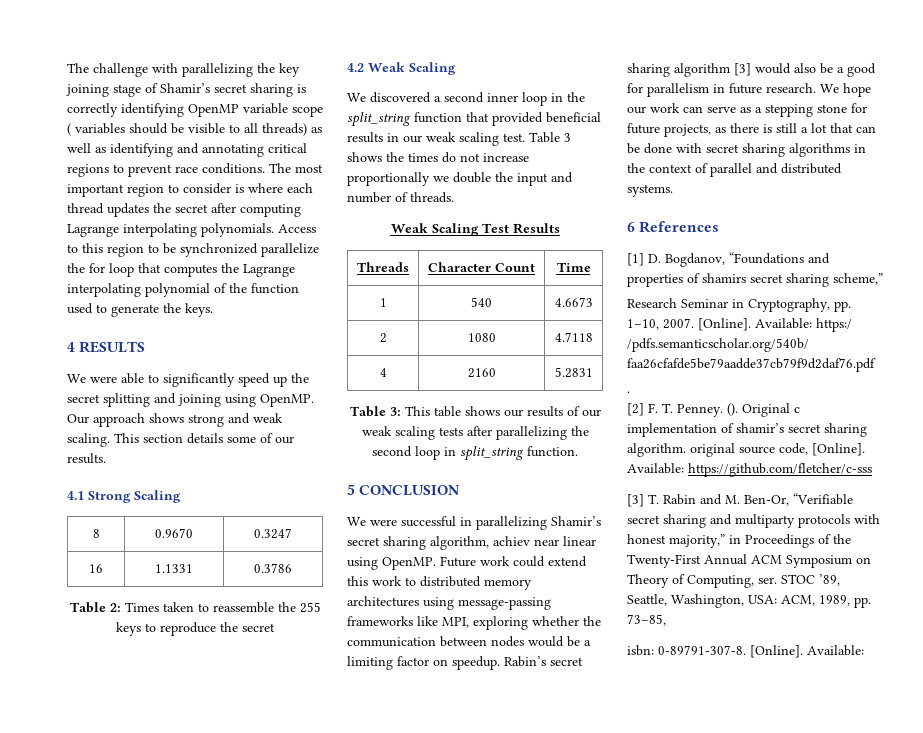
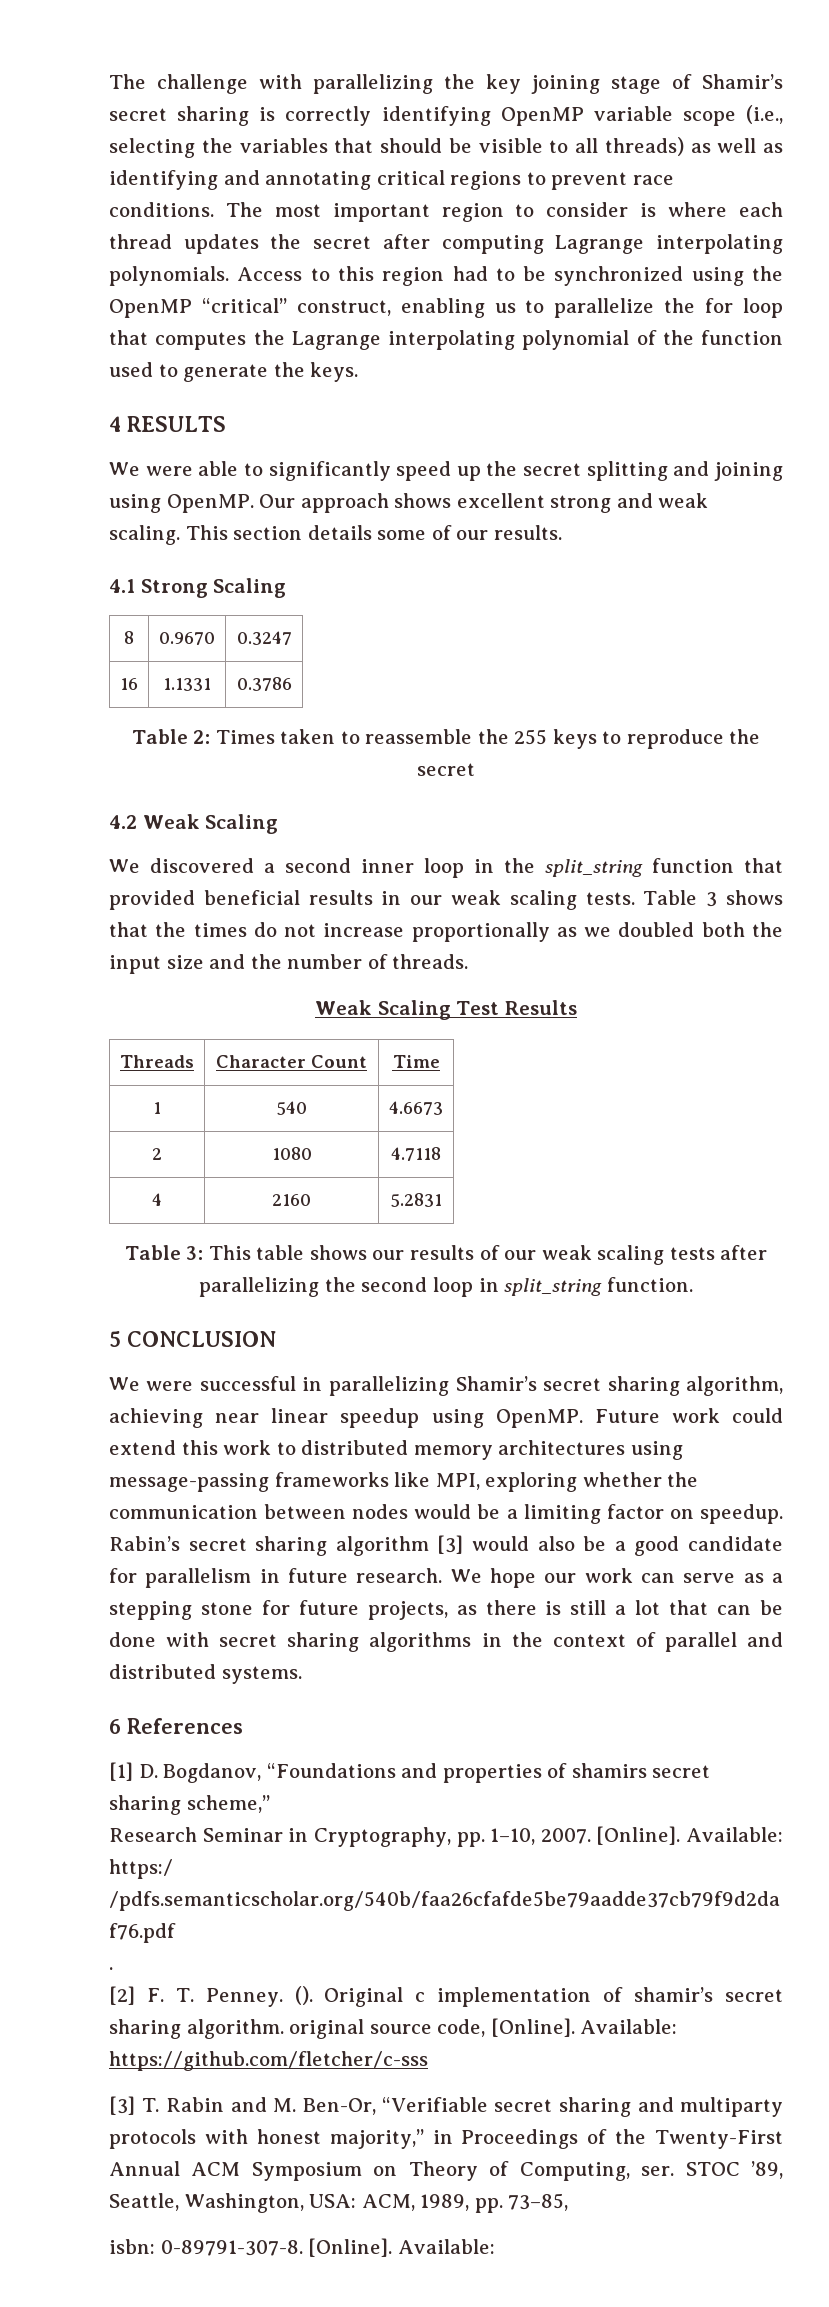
- The challenge with parallelizing the key joining stage of Shamir’s secret sharing is correctly identifying OpenMP variable scope ( variables should be visible to all threads) as well as identifying and annotating critical regions to prevent race conditions.
+ The challenge with parallelizing the key joining stage of Shamir’s secret sharing is correctly identifying OpenMP variable scope (i.e., selecting the variables that should be visible to all threads) as well as identifying and annotating critical regions to prevent race conditions.
- Access to this region to be synchronized parallelize the for loop that computes the Lagrange interpolating polynomial of the function used to generate the keys.
+ Access to this region had to be synchronized using the OpenMP “critical” construct, enabling us to parallelize the for loop that computes the Lagrange interpolating polynomial of the function used to generate the keys.
- Our approach shows strong and weak scaling.
+ Our approach shows excellent strong and weak scaling.
- We discovered a second inner loop in the split_string function that provided beneficial results in our weak scaling test.
+ We discovered a second inner loop in the split_string function that provided beneficial results in our weak scaling tests.
- Table 3 shows the times do not increase proportionally we double the input and number of threads.
+ Table 3 shows that the times do not increase proportionally as we doubled both the input size and the number of threads.
- We were successful in parallelizing Shamir’s secret sharing algorithm, achiev near linear using OpenMP.
+ We were successful in parallelizing Shamir’s secret sharing algorithm, achieving near linear speedup using OpenMP.
- Rabin’s secret sharing algorithm [3] would also be a good for parallelism in future research.
+ Rabin’s secret sharing algorithm [3] would also be a good candidate for parallelism in future research.

